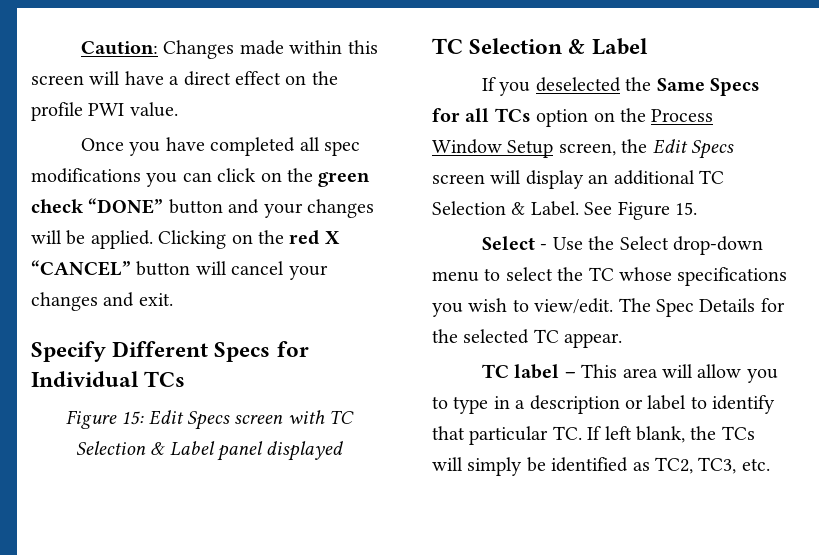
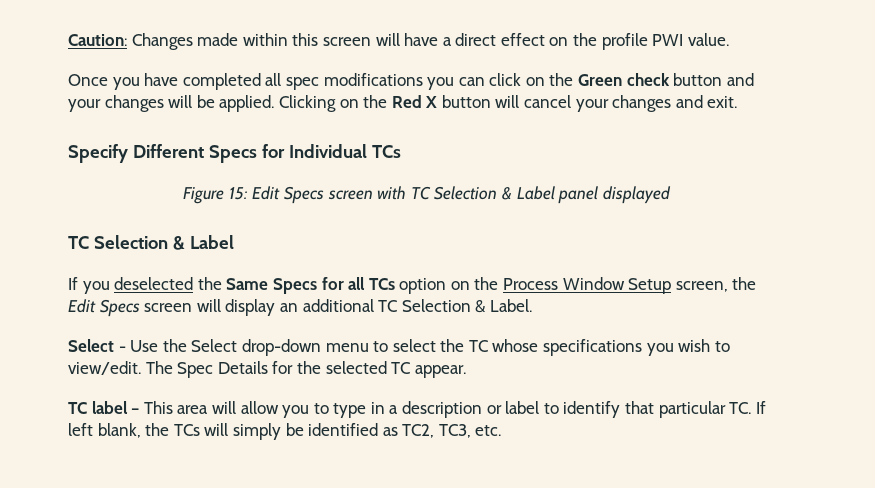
- Once you have completed all spec modifications you can click on the green check “DONE” button and your changes will be applied.
+ Once you have completed all spec modifications you can click on the Green check button and your changes will be applied.
- Clicking on the red X “CANCEL” button will cancel your changes and exit.
+ Clicking on the Red X button will cancel your changes and exit.
- See Figure 15.

